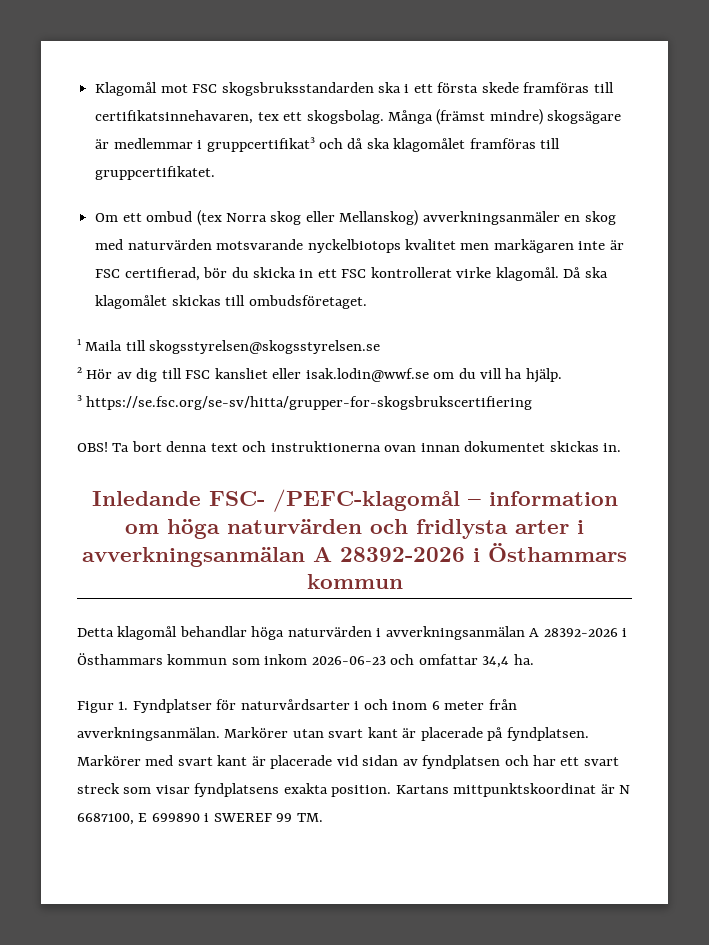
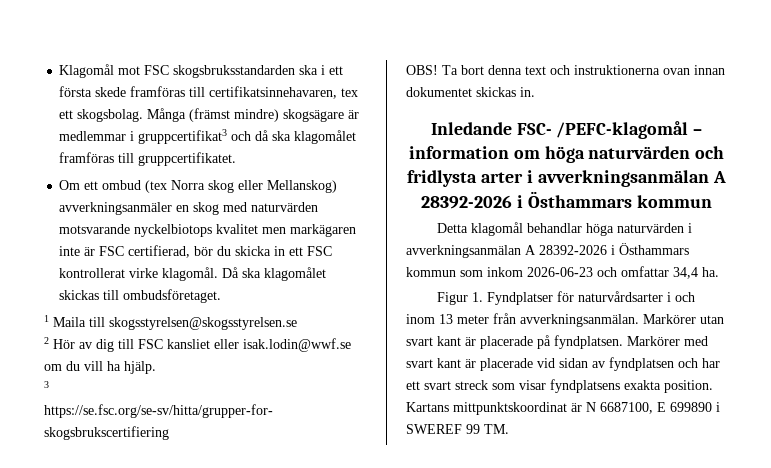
- Figur 1. Fyndplatser för naturvårdsarter i och inom 6 meter från avverkningsanmälan.
+ Figur 1. Fyndplatser för naturvårdsarter i och inom 13 meter från avverkningsanmälan.

